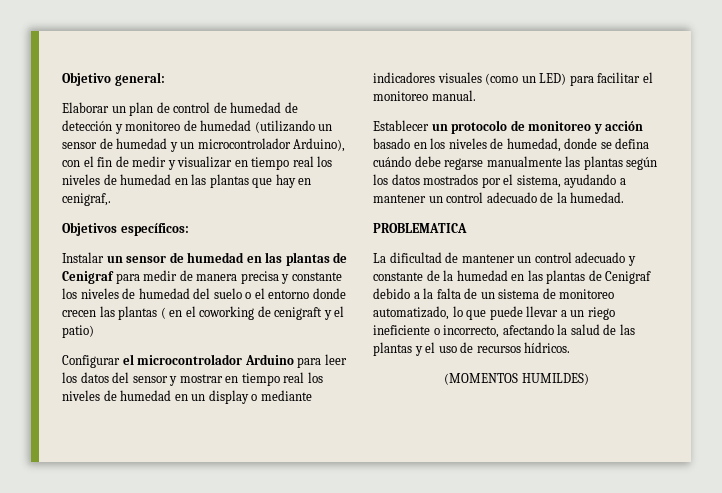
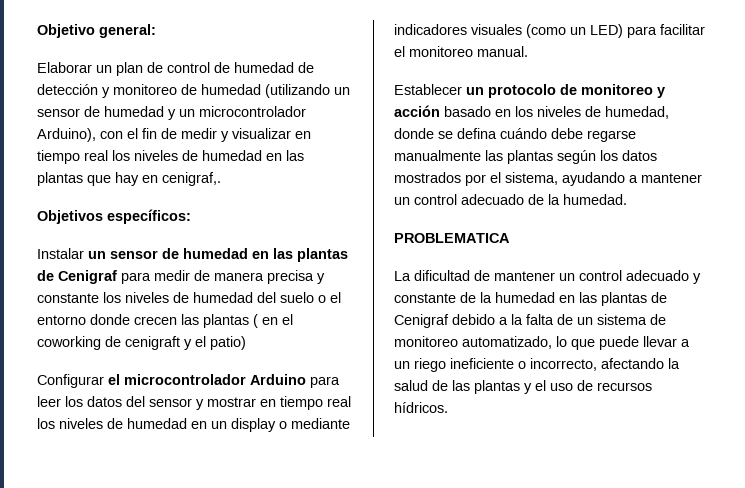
- (MOMENTOS HUMILDES)

